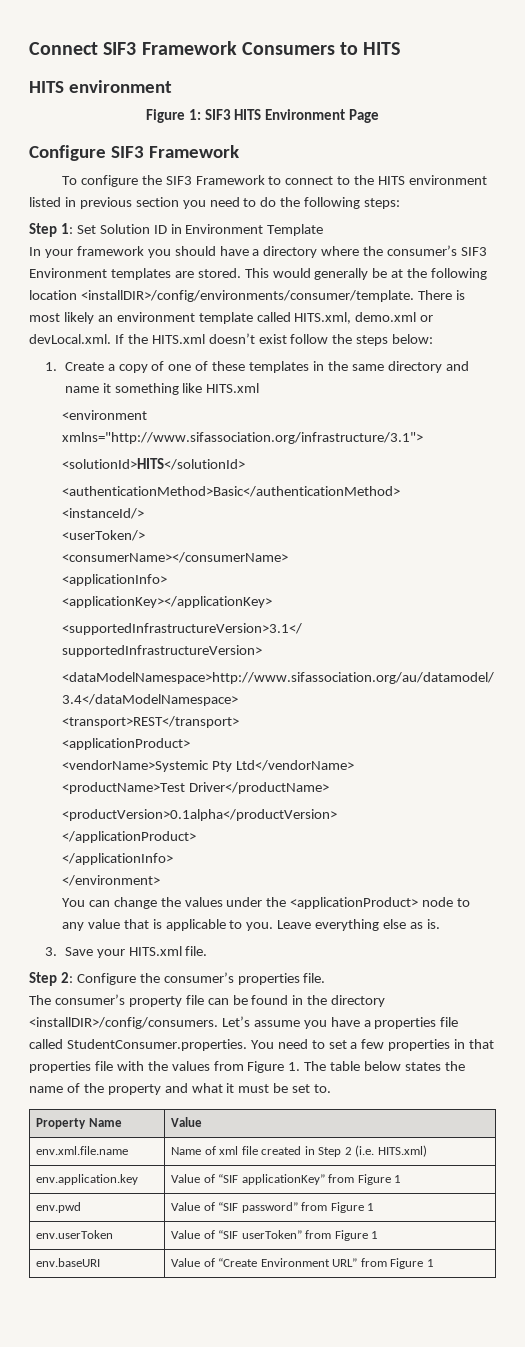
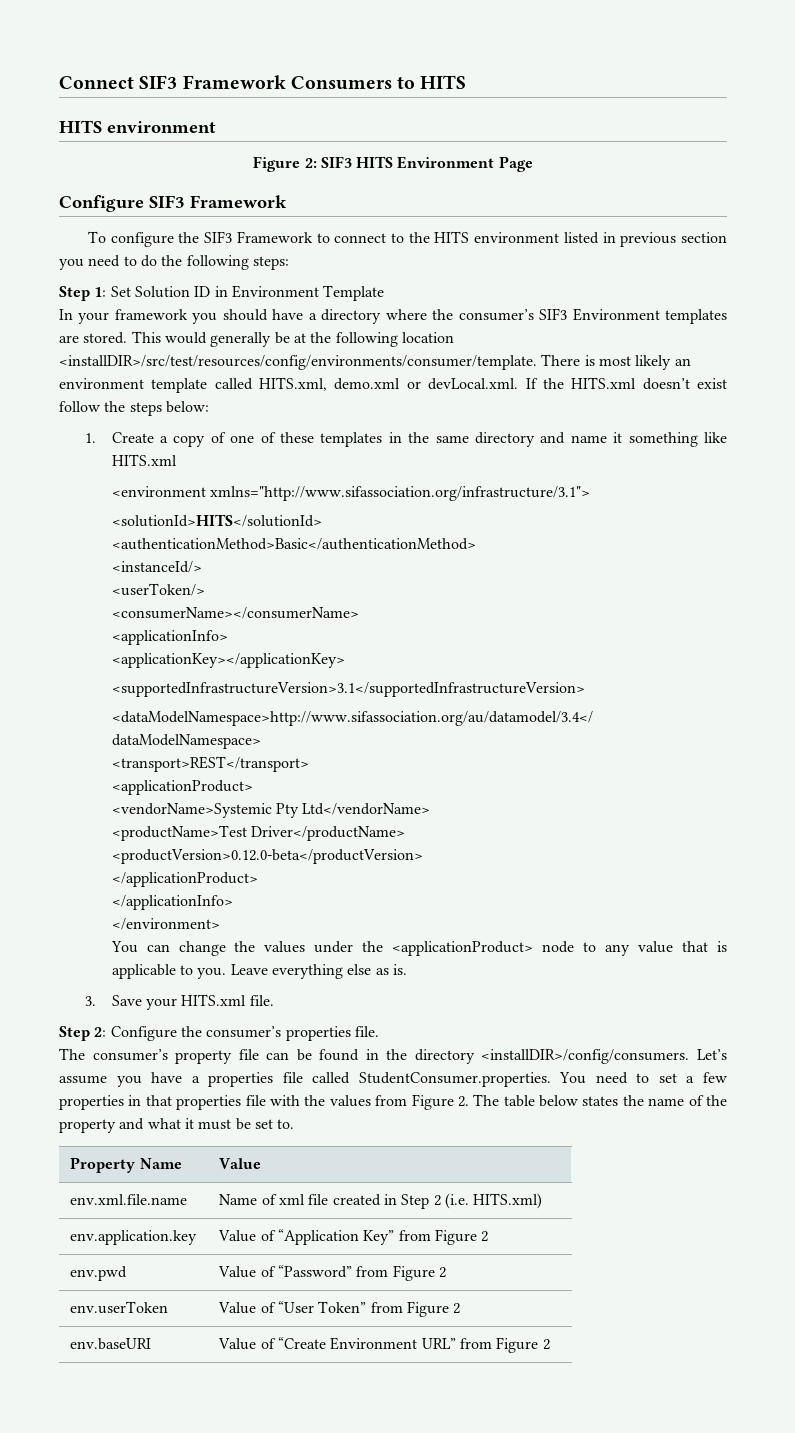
- Figure 1: SIF3 HITS Environment Page
+ Figure 2: SIF3 HITS Environment Page
- This would generally be at the following location <installDIR>/config/environments/consumer/template.
+ This would generally be at the following location <installDIR>/src/test/resources/config/environments/consumer/template.
- <productVersion>0.1alpha</productVersion>
+ <productVersion>0.12.0-beta</productVersion>
- Let’s assume you have a properties file called StudentConsumer.properties. You need to set a few properties in that properties file with the values from Figure 1. The table below states the name of the property and what it must be set to.
+ Let’s assume you have a properties file called StudentConsumer.properties. You need to set a few properties in that properties file with the values from Figure 2. The table below states the name of the property and what it must be set to.
- env.application.key | Value of “SIF applicationKey” from Figure 1
+ env.application.key | Value of “Application Key” from Figure 2
- env.pwd | Value of “SIF password” from Figure 1
+ env.pwd | Value of “Password” from Figure 2
- env.userToken | Value of “SIF userToken” from Figure 1
+ env.userToken | Value of “User Token” from Figure 2
- env.baseURI | Value of “Create Environment URL” from Figure 1
+ env.baseURI | Value of “Create Environment URL” from Figure 2

